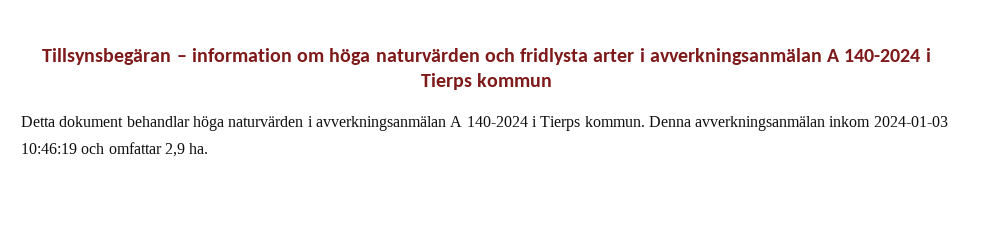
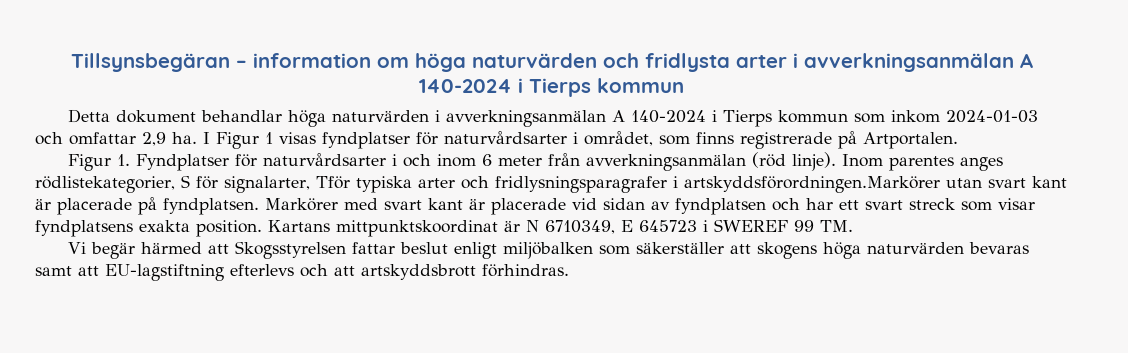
- Detta dokument behandlar höga naturvärden i avverkningsanmälan A 140-2024 i Tierps kommun. Denna avverkningsanmälan inkom 2024-01-03 10:46:19 och omfattar 2,9 ha.
+ Detta dokument behandlar höga naturvärden i avverkningsanmälan A 140-2024 i Tierps kommun som inkom 2024-01-03 och omfattar 2,9 ha.
+ I Figur 1 visas fyndplatser för naturvårdsarter i området, som finns registrerade på Artportalen.
+ Figur 1. Fyndplatser för naturvårdsarter i och inom 6 meter från avverkningsanmälan (röd linje). Inom parentes anges rödlistekategorier, S för signalarter, Tför typiska arter och fridlysningsparagrafer i artskyddsförordningen.Markörer utan svart kant är placerade på fyndplatsen. Markörer med svart kant är placerade vid sidan av fyndplatsen och har ett svart streck som visar fyndplatsens exakta position. Kartans mittpunktskoordinat är N 6710349, E 645723 i SWEREF 99 TM.
+ Vi begär härmed att Skogsstyrelsen fattar beslut enligt miljöbalken som säkerställer att skogens höga naturvärden bevaras samt att EU-lagstiftning efterlevs och att artskyddsbrott förhindras.

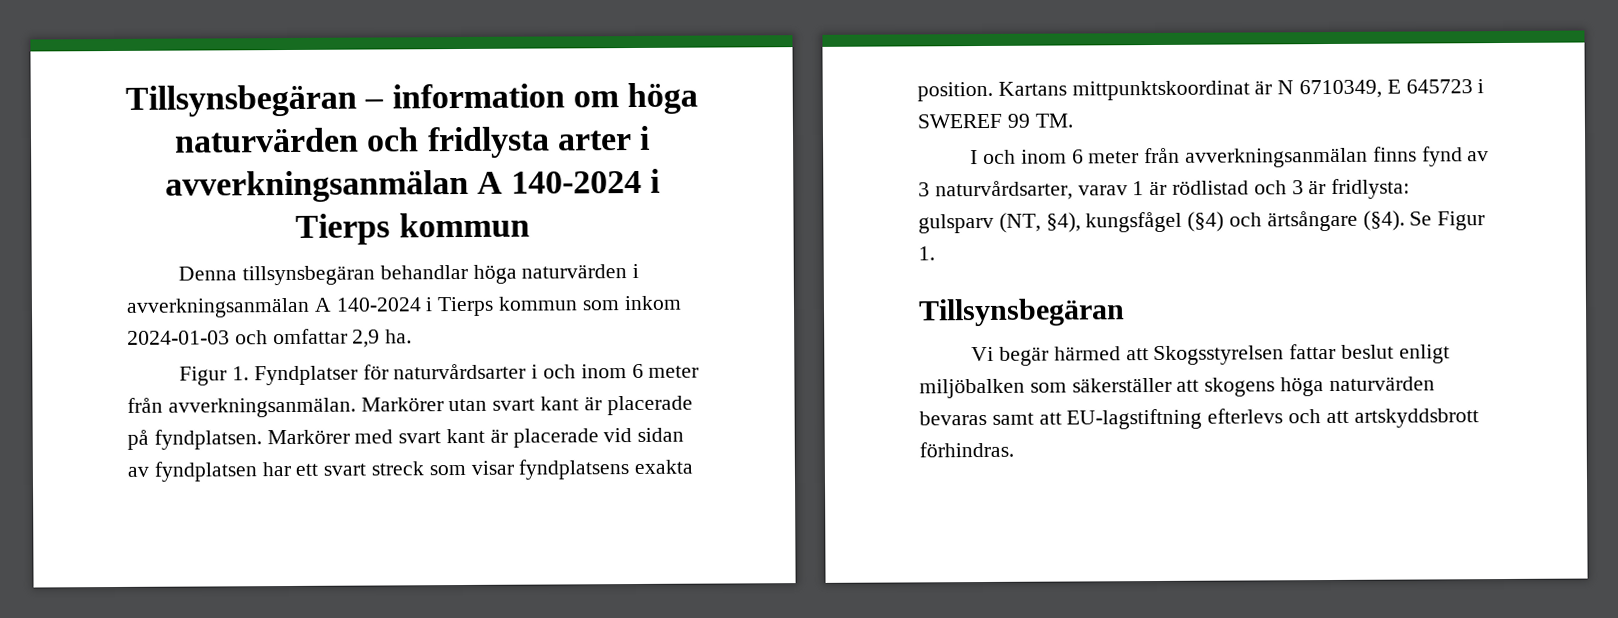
- Detta dokument behandlar höga naturvärden i avverkningsanmälan A 140-2024 i Tierps kommun som inkom 2024-01-03 och omfattar 2,9 ha. I Figur 1 visas fyndplatser för naturvårdsarter i området, som finns registrerade på Artportalen.
+ Denna tillsynsbegäran behandlar höga naturvärden i avverkningsanmälan A 140-2024 i Tierps kommun som inkom 2024-01-03 och omfattar 2,9 ha.
- Figur 1. Fyndplatser för naturvårdsarter i och inom 6 meter från avverkningsanmälan (röd linje). Inom parentes anges rödlistekategorier, S för signalarter, Tför typiska arter och fridlysningsparagrafer i artskyddsförordningen.Markörer utan svart kant är placerade på fyndplatsen.
+ Figur 1. Fyndplatser för naturvårdsarter i och inom 6 meter från avverkningsanmälan. Markörer utan svart kant är placerade på fyndplatsen.
- Markörer med svart kant är placerade vid sidan av fyndplatsen och har ett svart streck som visar fyndplatsens exakta position.
+ Markörer med svart kant är placerade vid sidan av fyndplatsen har ett svart streck som visar fyndplatsens exakta position.
+ I och inom 6 meter från avverkningsanmälan finns fynd av 3 naturvårdsarter, varav 1 är rödlistad och 3 är fridlysta: gulsparv (NT, §4), kungsfågel (§4) och ärtsångare (§4). Se Figur 1.
+ Tillsynsbegäran

